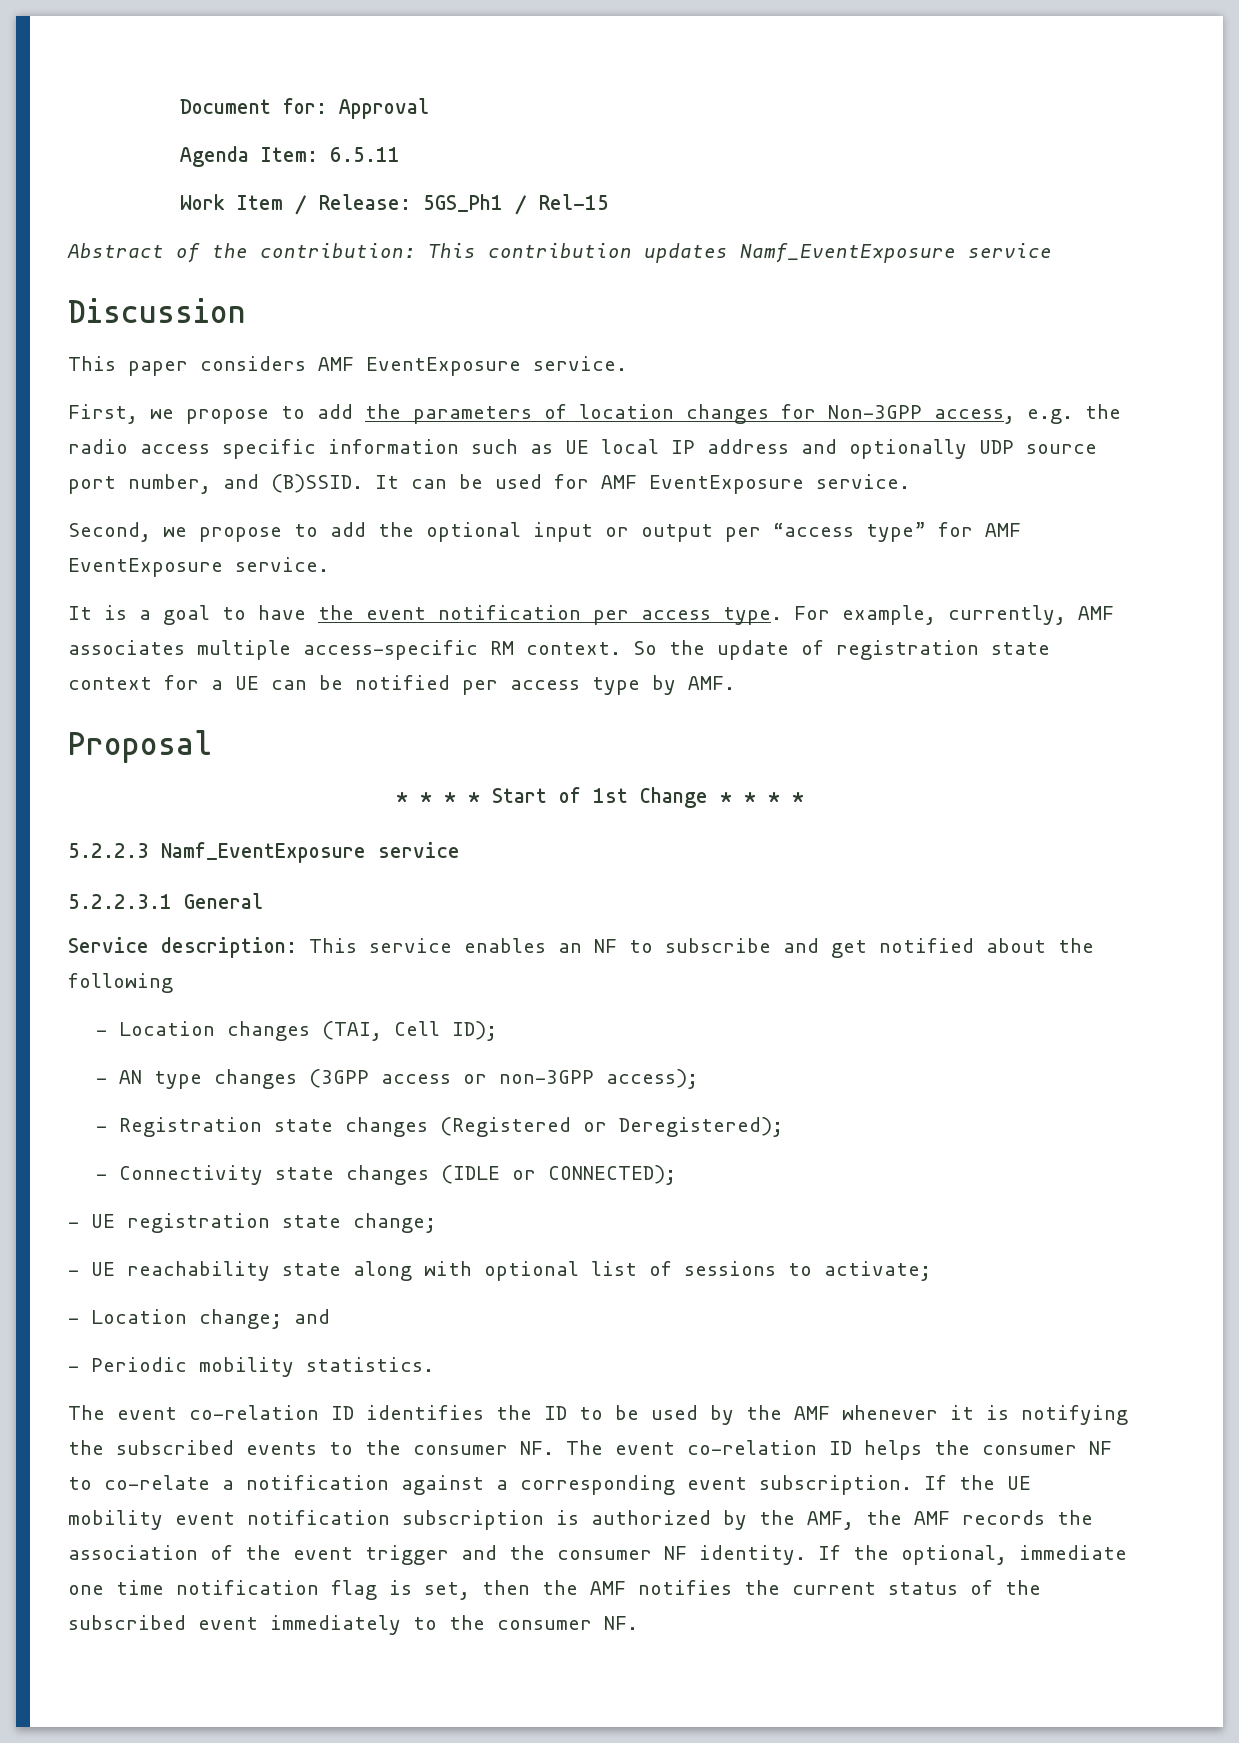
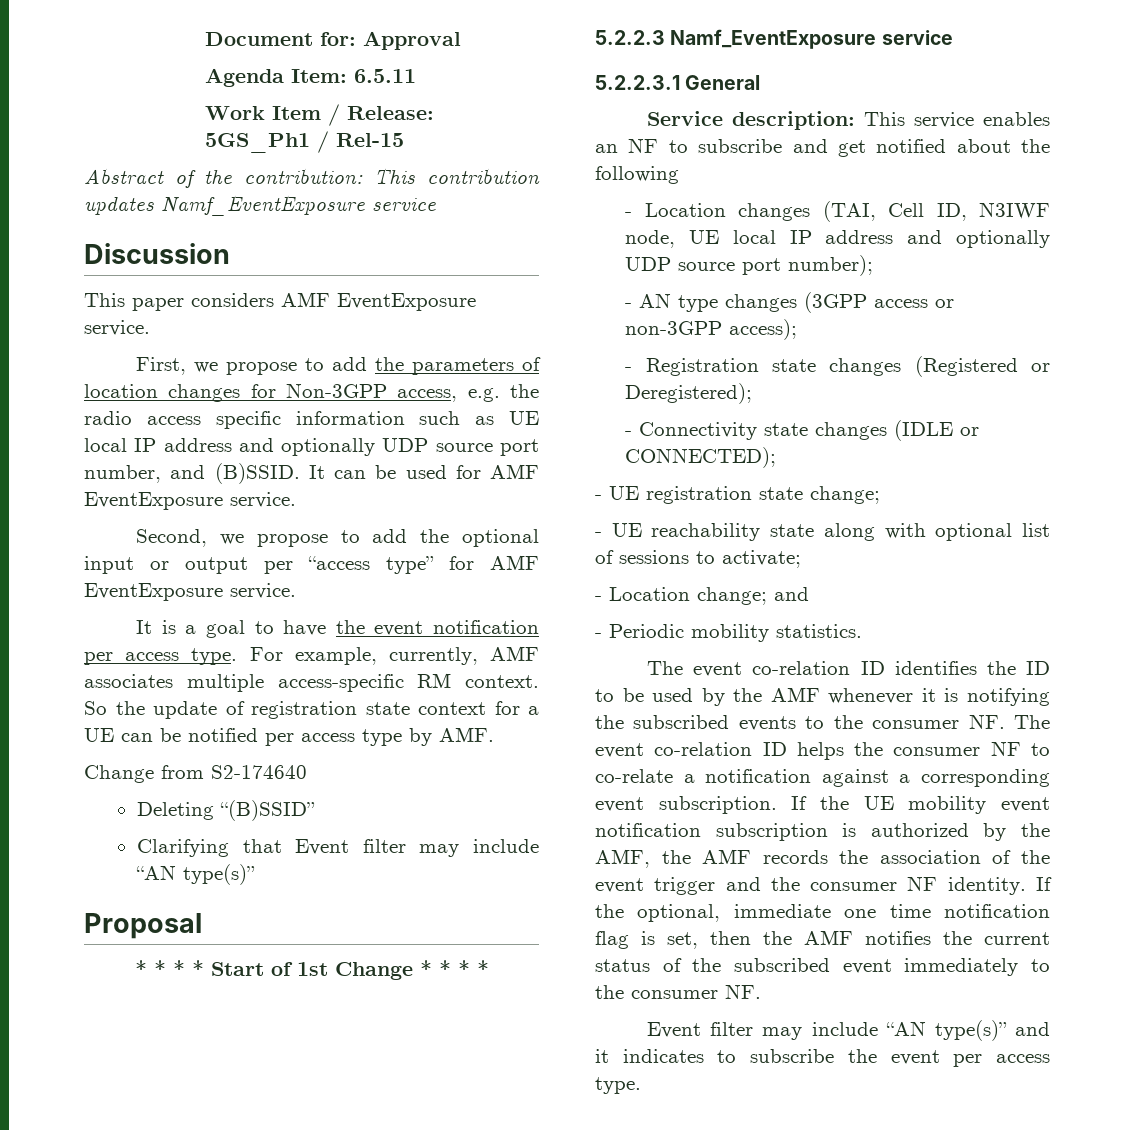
+ Change from S2-174640
+ Deleting “(B)SSID”
+ Clarifying that Event filter may include “AN type(s)”
- - Location changes (TAI, Cell ID);
+ - Location changes (TAI, Cell ID, N3IWF node, UE local IP address and optionally UDP source port number);
+ Event filter may include “AN type(s)” and it indicates to subscribe the event per access type.

